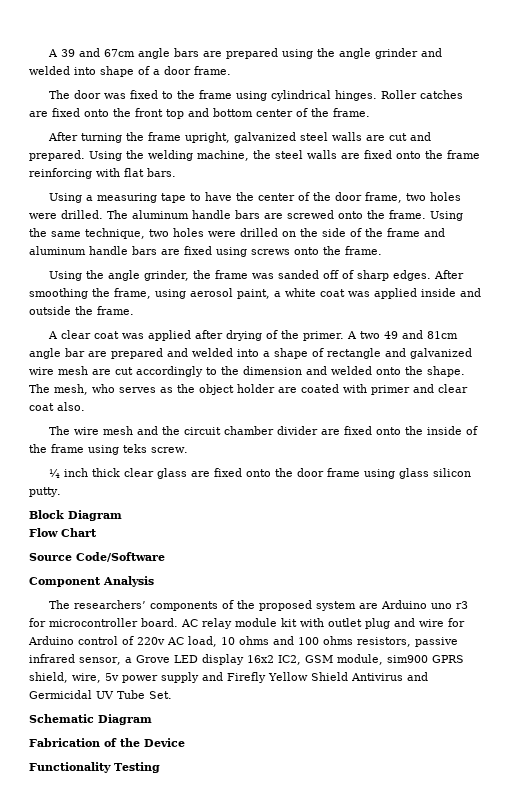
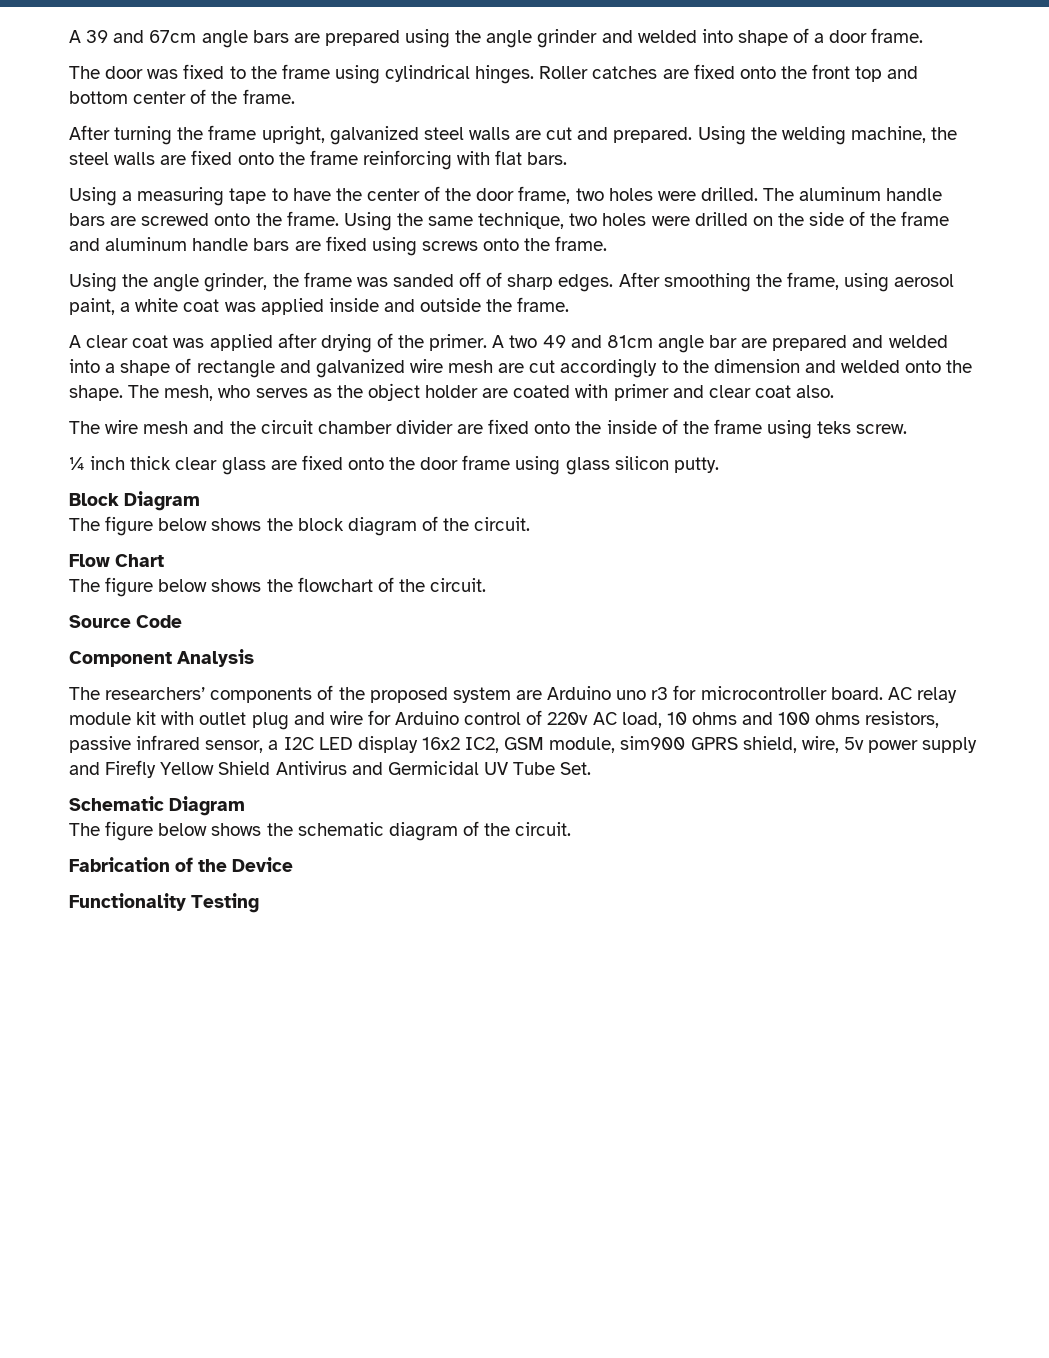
+ The figure below shows the block diagram of the circuit.
  Flow Chart
+ The figure below shows the flowchart of the circuit.
- Source Code/Software
+ Source Code
- AC relay module kit with outlet plug and wire for Arduino control of 220v AC load, 10 ohms and 100 ohms resistors, passive infrared sensor, a Grove LED display 16x2 IC2, GSM module, sim900 GPRS shield, wire, 5v power supply and Firefly Yellow Shield Antivirus and Germicidal UV Tube Set.
+ AC relay module kit with outlet plug and wire for Arduino control of 220v AC load, 10 ohms and 100 ohms resistors, passive infrared sensor, a I2C LED display 16x2 IC2, GSM module, sim900 GPRS shield, wire, 5v power supply and Firefly Yellow Shield Antivirus and Germicidal UV Tube Set.
+ The figure below shows the schematic diagram of the circuit.

